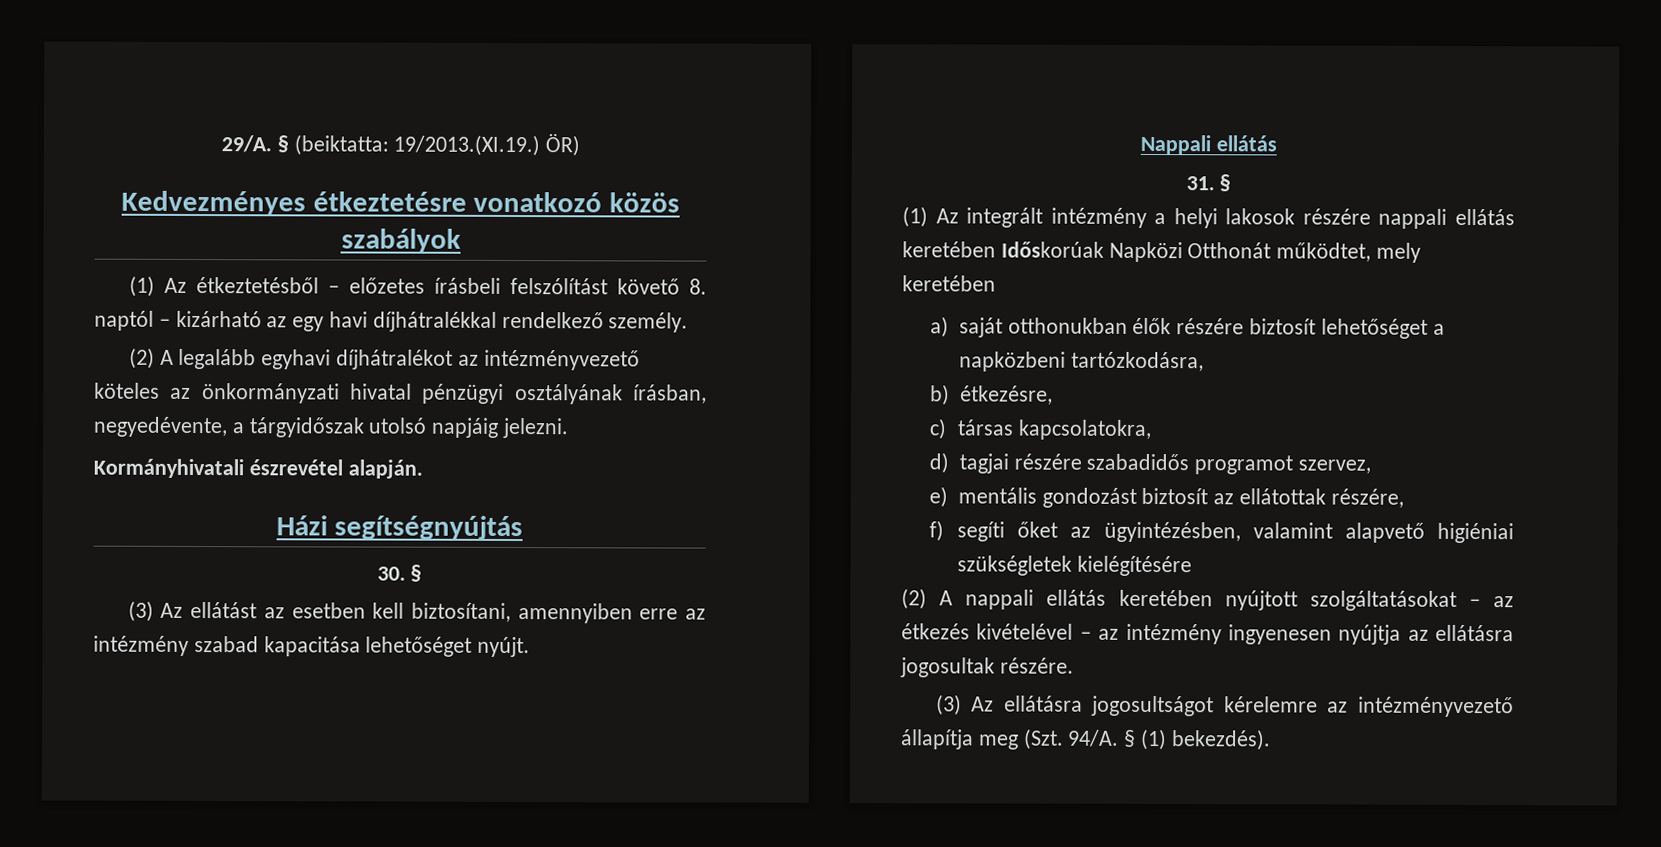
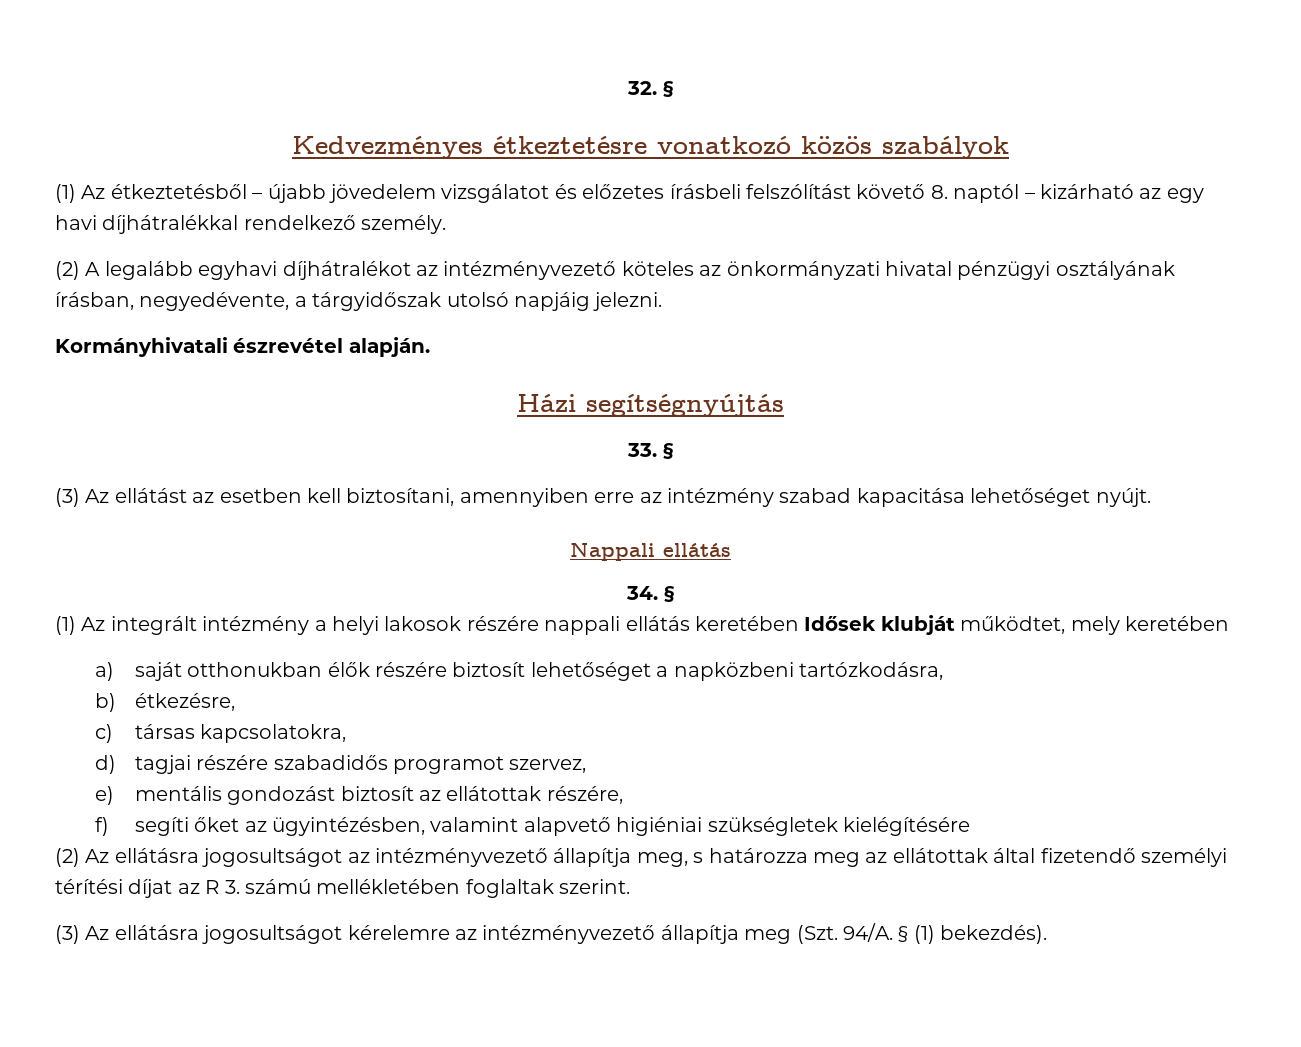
- 29/A. § (beiktatta: 19/2013.(XI.19.) ÖR)
+ 32. §
- (1) Az étkeztetésből – előzetes írásbeli felszólítást követő 8. naptól – kizárható az egy havi díjhátralékkal rendelkező személy.
+ (1) Az étkeztetésből – újabb jövedelem vizsgálatot és előzetes írásbeli felszólítást követő 8. naptól – kizárható az egy havi díjhátralékkal rendelkező személy.
- 30. §
+ 33. §
- 31. §
+ 34. §
- (1) Az integrált intézmény a helyi lakosok részére nappali ellátás keretében Időskorúak Napközi Otthonát működtet, mely keretében
+ (1) Az integrált intézmény a helyi lakosok részére nappali ellátás keretében Idősek klubját működtet, mely keretében
- (2) A nappali ellátás keretében nyújtott szolgáltatásokat – az étkezés kivételével – az intézmény ingyenesen nyújtja az ellátásra jogosultak részére.
+ (2) Az ellátásra jogosultságot az intézményvezető állapítja meg, s határozza meg az ellátottak által fizetendő személyi térítési díjat az R 3. számú mellékletében foglaltak szerint.

